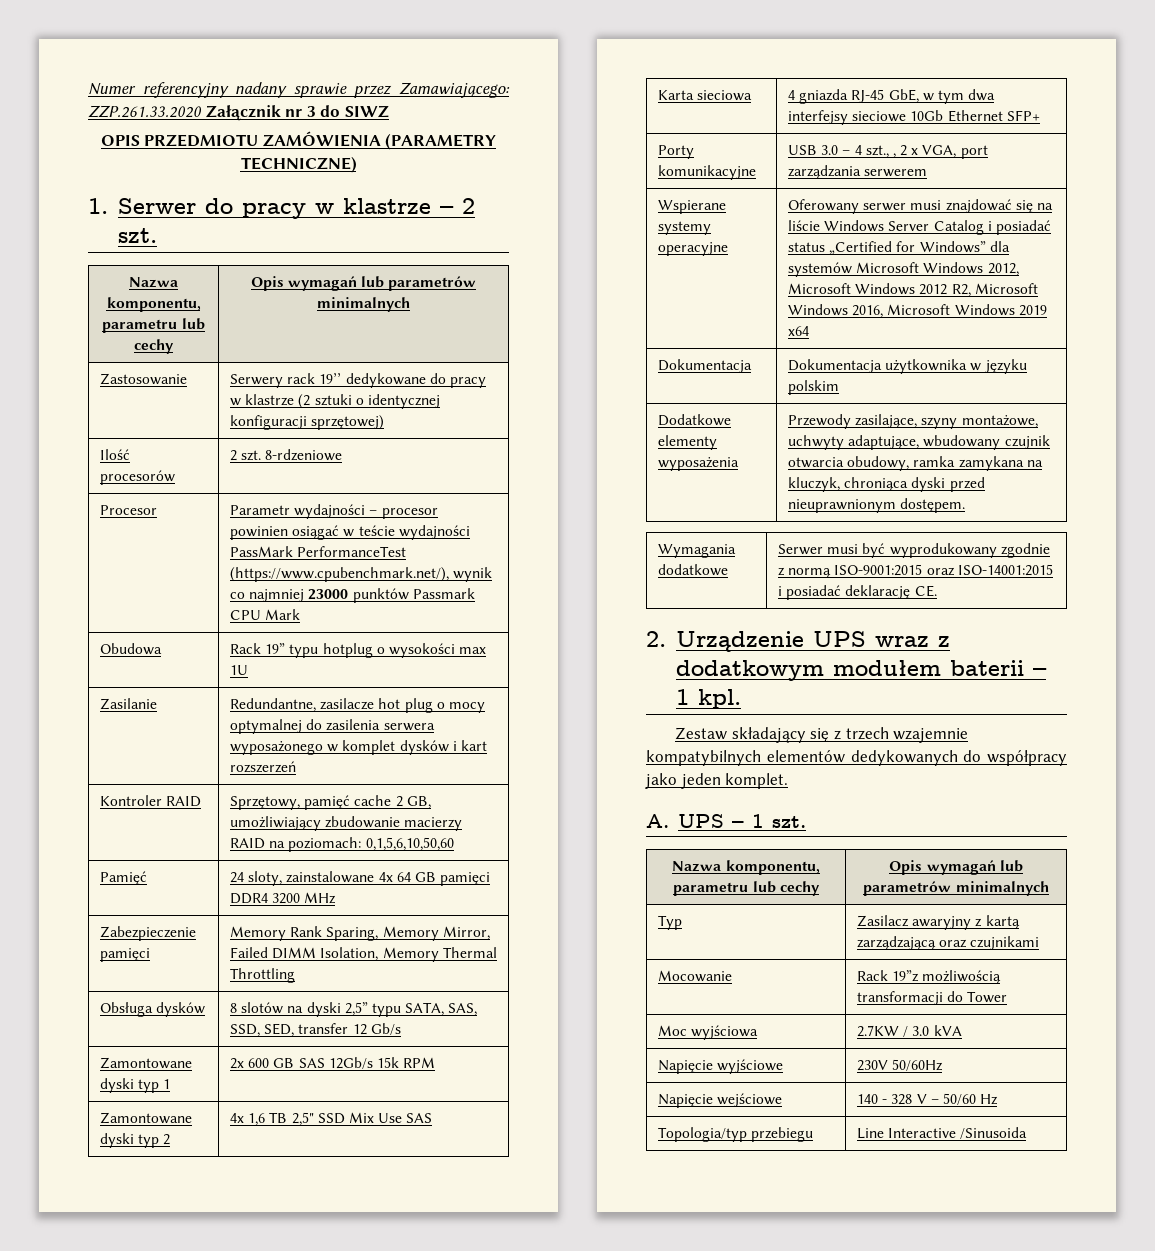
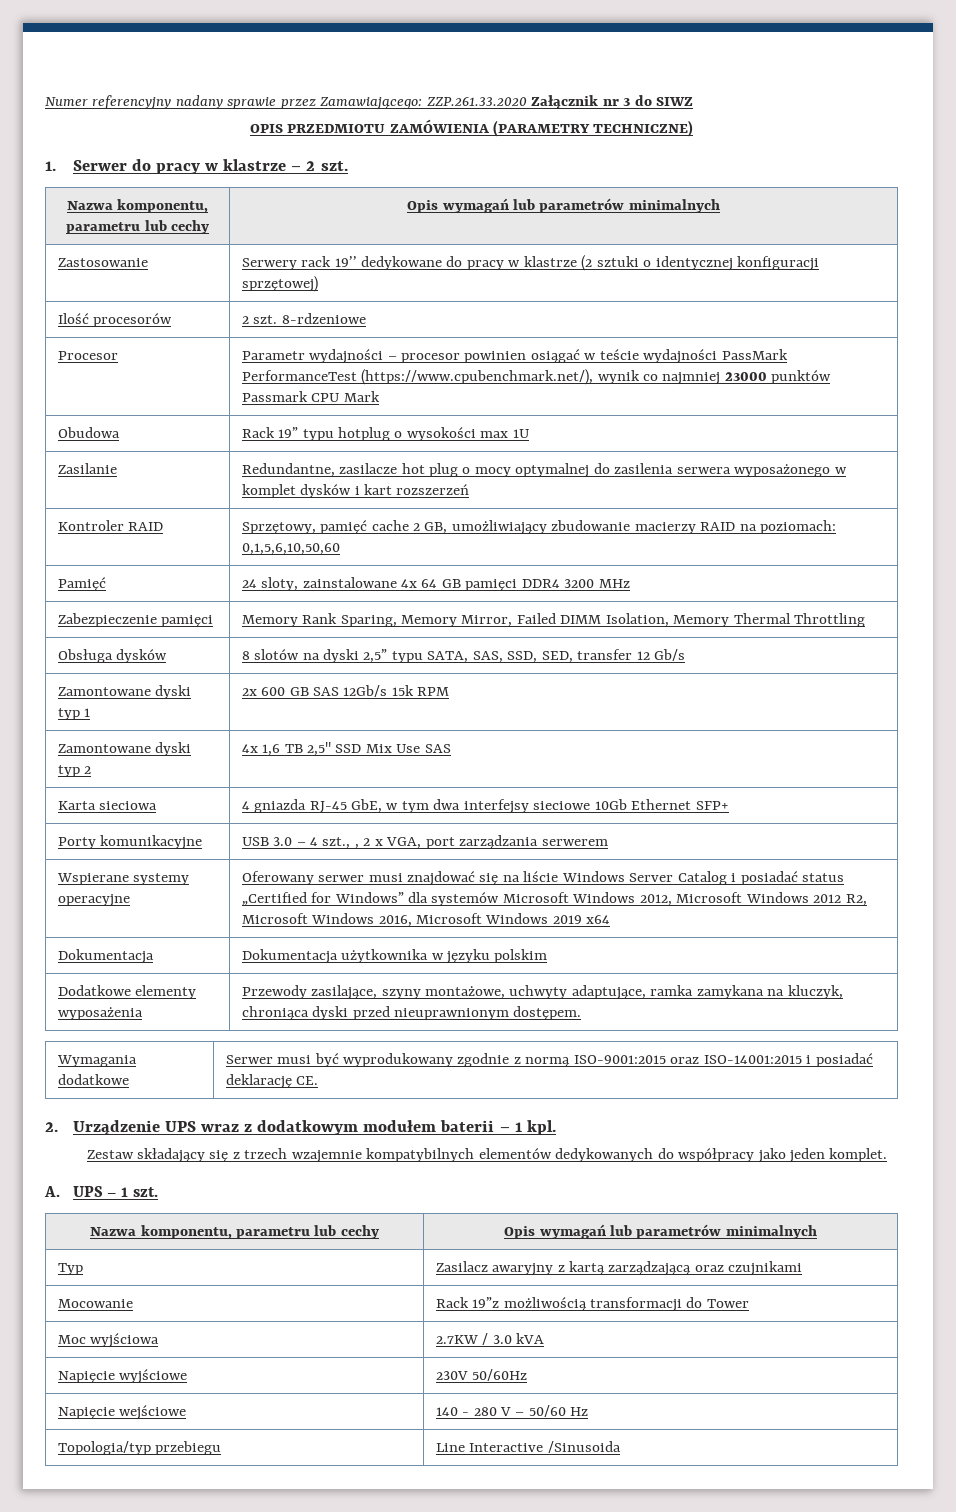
- Dodatkowe elementy wyposażenia | Przewody zasilające, szyny montażowe, uchwyty adaptujące, wbudowany czujnik otwarcia obudowy, ramka zamykana na kluczyk, chroniąca dyski przed nieuprawnionym dostępem.
+ Dodatkowe elementy wyposażenia | Przewody zasilające, szyny montażowe, uchwyty adaptujące, ramka zamykana na kluczyk, chroniąca dyski przed nieuprawnionym dostępem.
- Napięcie wejściowe | 140 - 328 V – 50/60 Hz
+ Napięcie wejściowe | 140 - 280 V – 50/60 Hz

